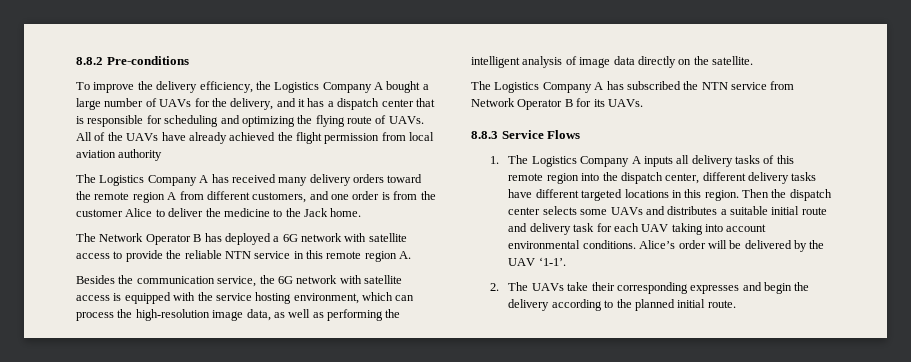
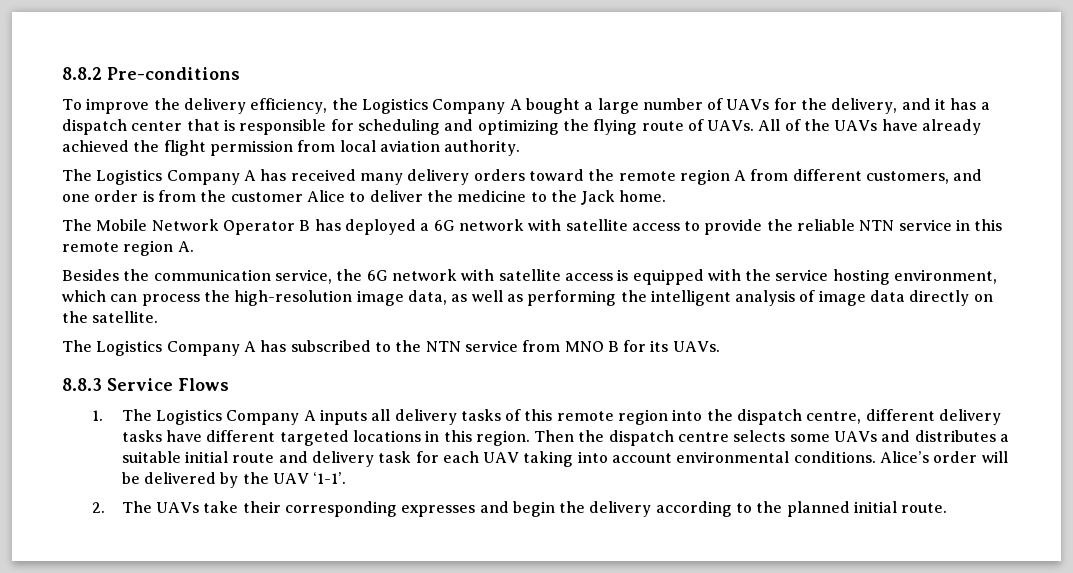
- All of the UAVs have already achieved the flight permission from local aviation authority
+ All of the UAVs have already achieved the flight permission from local aviation authority.
- The Network Operator B has deployed a 6G network with satellite access to provide the reliable NTN service in this remote region A.
+ The Mobile Network Operator B has deployed a 6G network with satellite access to provide the reliable NTN service in this remote region A.
- The Logistics Company A has subscribed the NTN service from Network Operator B for its UAVs.
+ The Logistics Company A has subscribed to the NTN service from MNO B for its UAVs.
- 1. The Logistics Company A inputs all delivery tasks of this remote region into the dispatch center, different delivery tasks have different targeted locations in this region.
+ 1. The Logistics Company A inputs all delivery tasks of this remote region into the dispatch centre, different delivery tasks have different targeted locations in this region.
- Then the dispatch center selects some UAVs and distributes a suitable initial route and delivery task for each UAV taking into account environmental conditions.
+ Then the dispatch centre selects some UAVs and distributes a suitable initial route and delivery task for each UAV taking into account environmental conditions.

